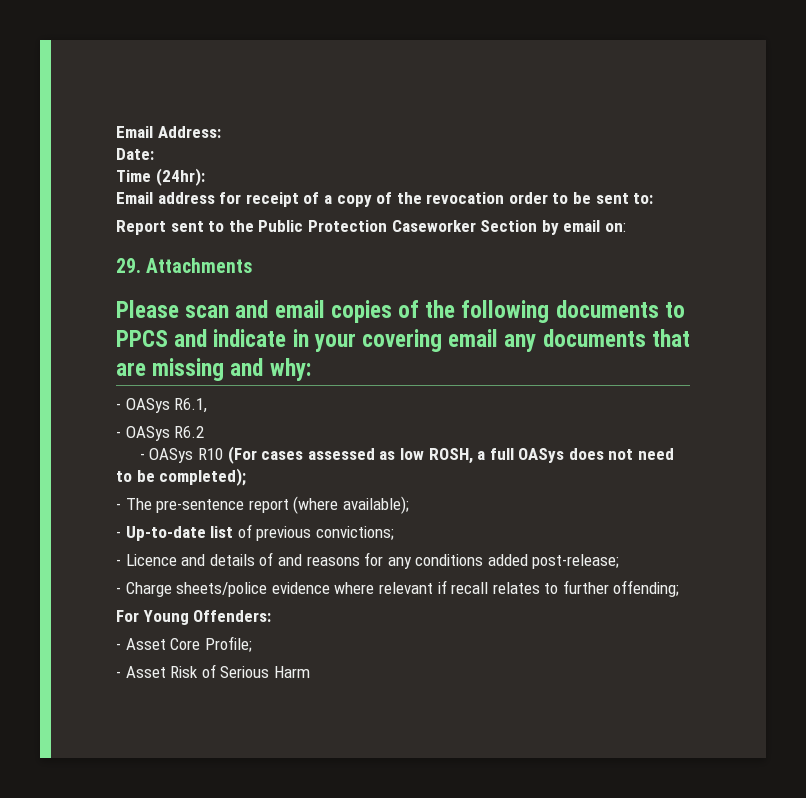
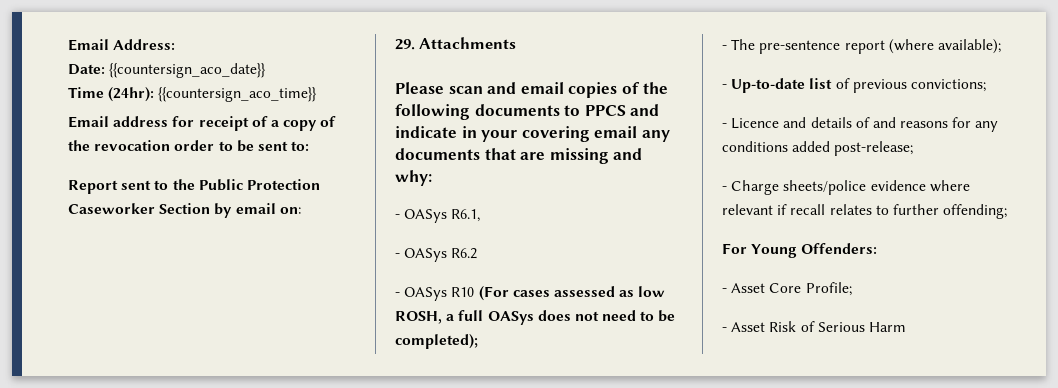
- Date:
+ Date: {{countersign_aco_date}}
- Time (24hr):
+ Time (24hr): {{countersign_aco_time}}

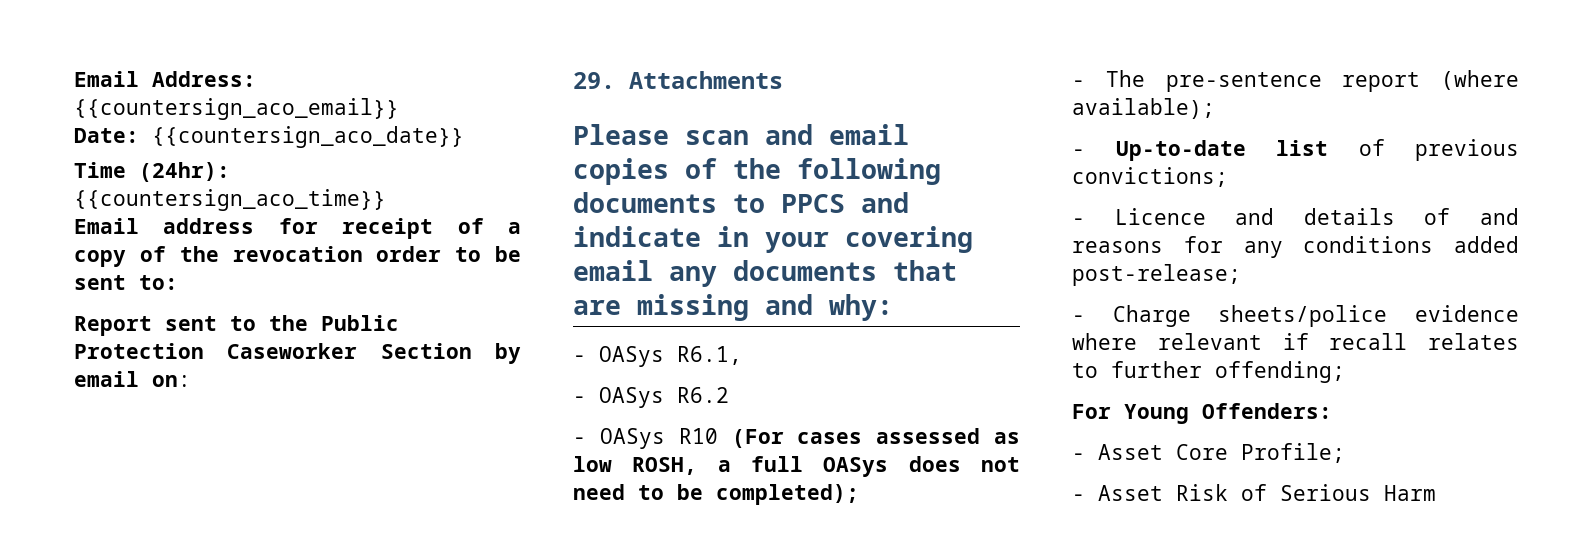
- Email Address:
+ Email Address: {{countersign_aco_email}}

